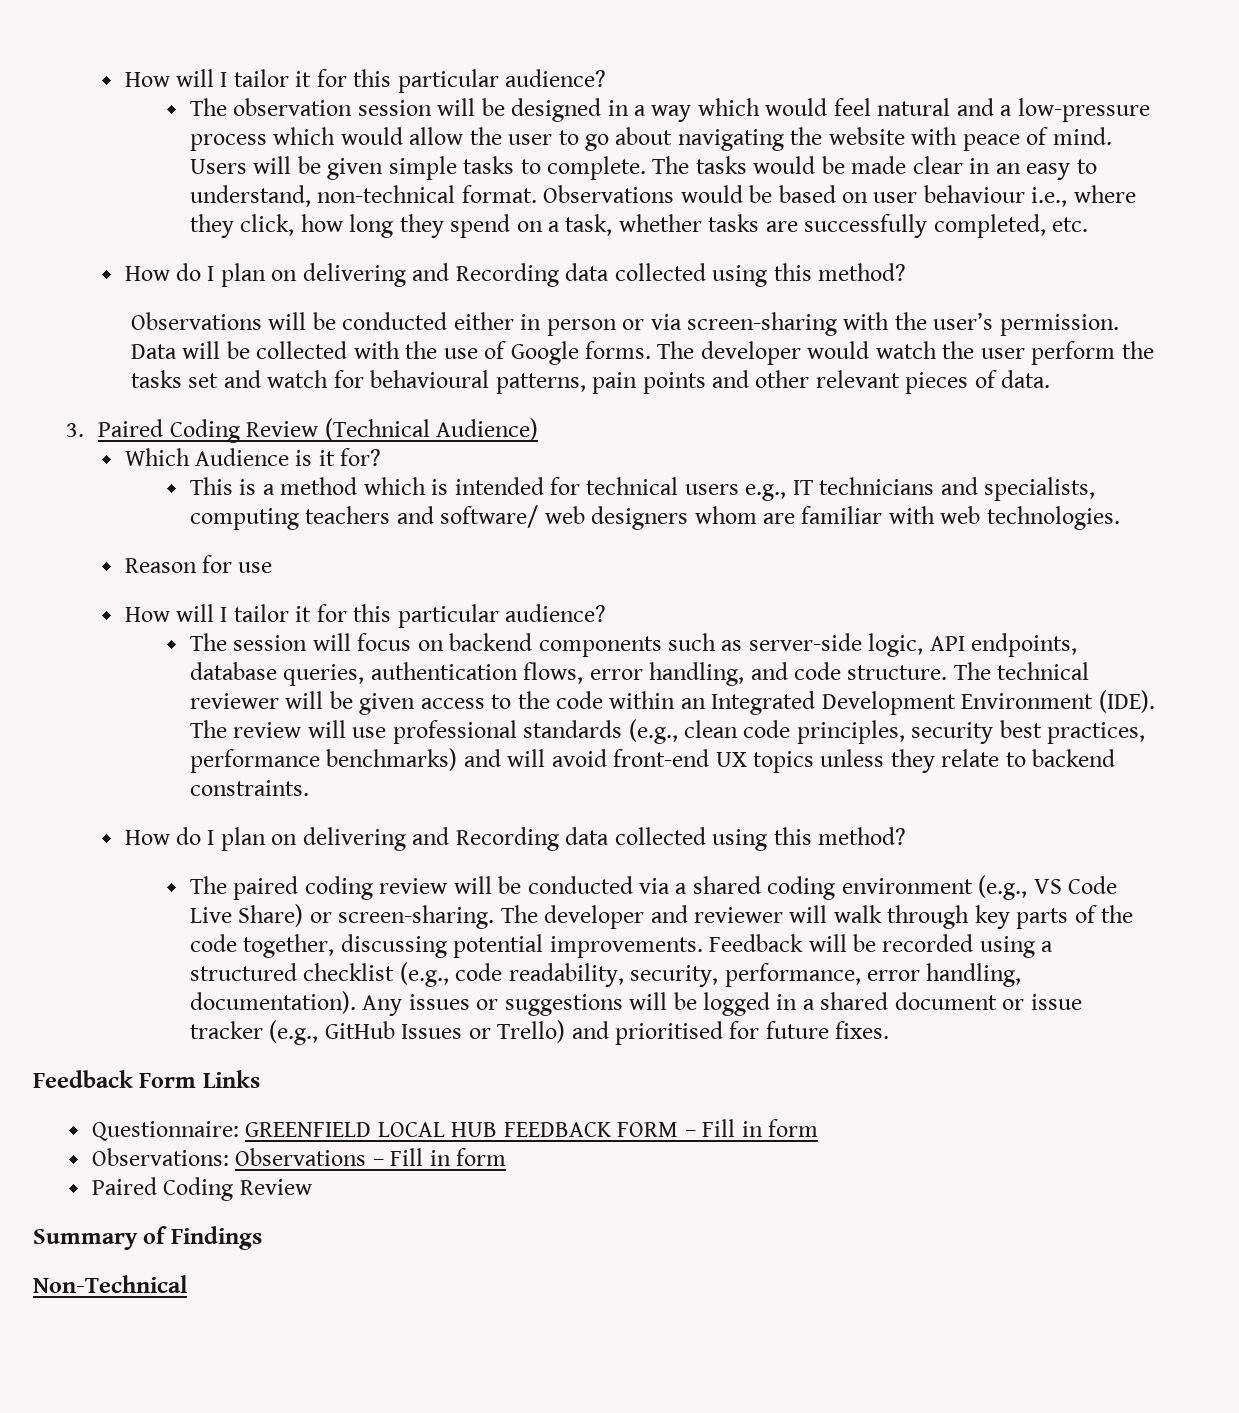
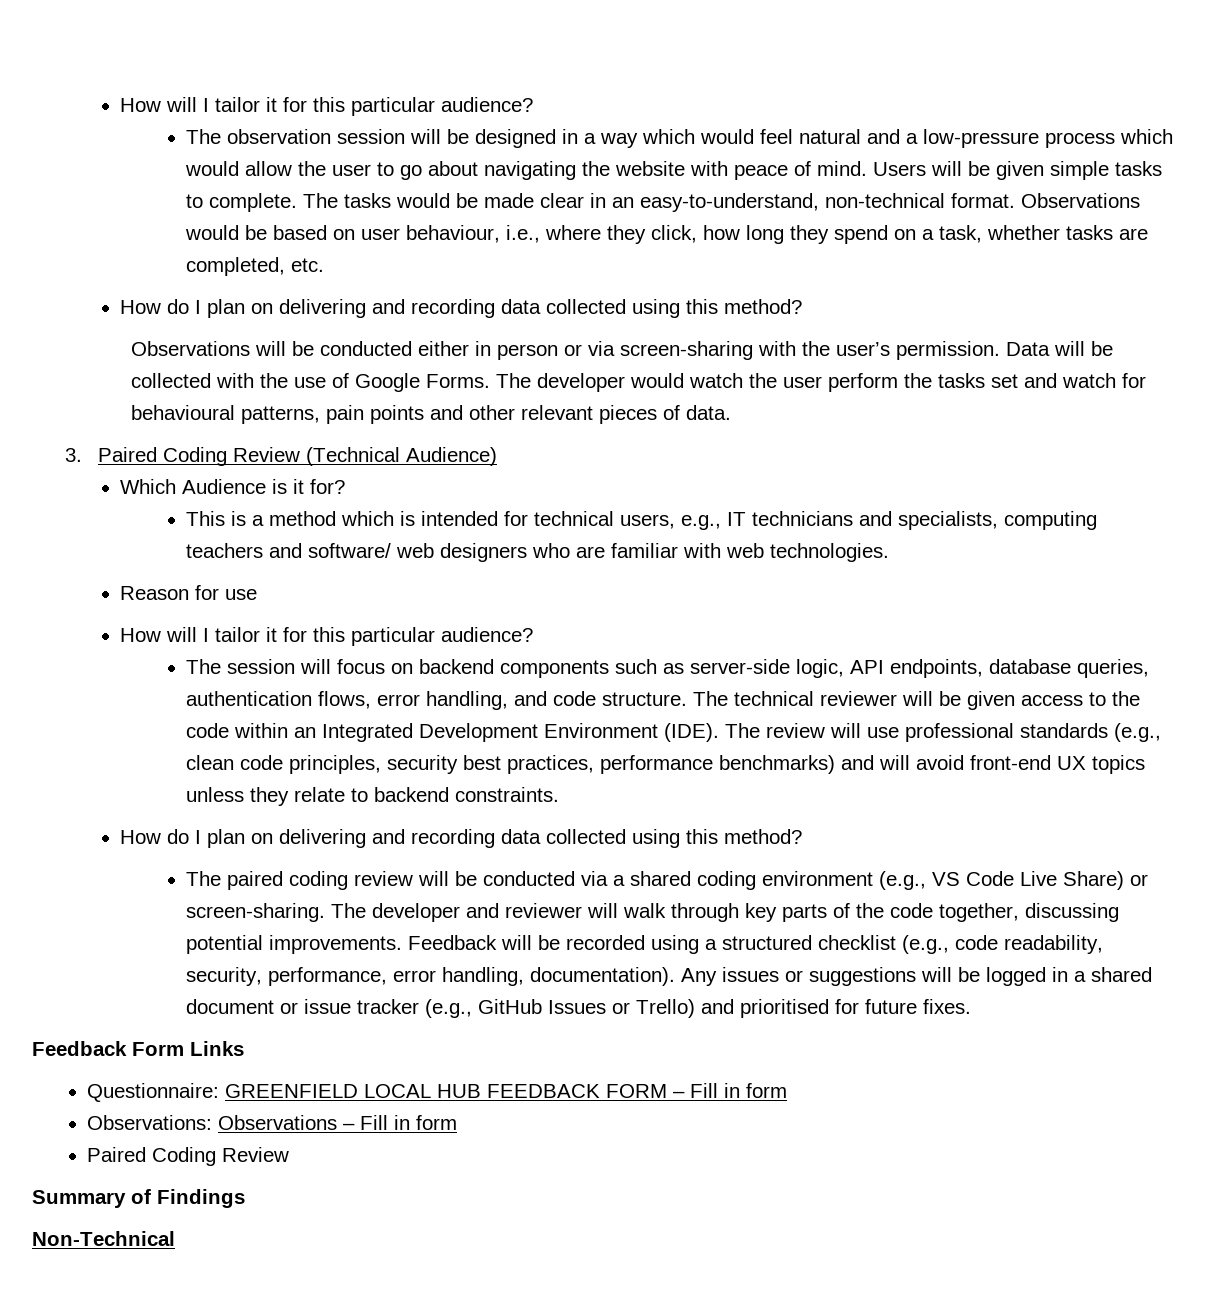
- The tasks would be made clear in an easy to understand, non-technical format.
+ The tasks would be made clear in an easy-to-understand, non-technical format.
- Observations would be based on user behaviour i.e., where they click, how long they spend on a task, whether tasks are successfully completed, etc.
- How do I plan on delivering and Recording data collected using this method?
+ Observations would be based on user behaviour, i.e., where they click, how long they spend on a task, whether tasks are completed, etc.
+ How do I plan on delivering and recording data collected using this method?
- Data will be collected with the use of Google forms.
+ Data will be collected with the use of Google Forms.
- This is a method which is intended for technical users e.g., IT technicians and specialists, computing teachers and software/ web designers whom are familiar with web technologies.
+ This is a method which is intended for technical users, e.g., IT technicians and specialists, computing teachers and software/ web designers who are familiar with web technologies.
  The review will use professional standards (e.g., clean code principles, security best practices, performance benchmarks) and will avoid front-end UX topics unless they relate to backend constraints.
- How do I plan on delivering and Recording data collected using this method?
+ How do I plan on delivering and recording data collected using this method?

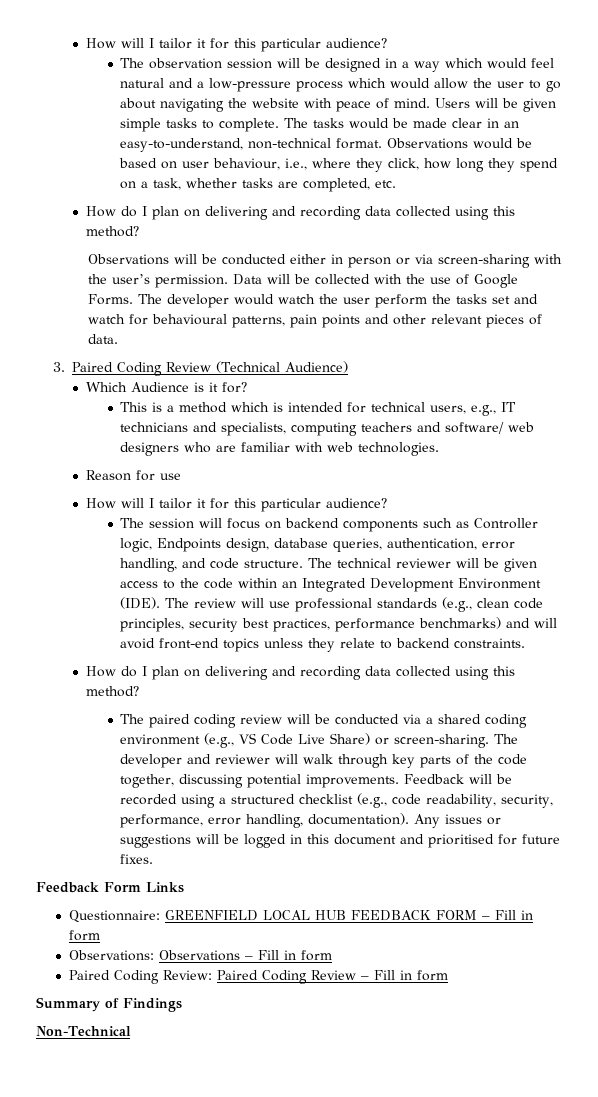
- The session will focus on backend components such as server-side logic, API endpoints, database queries, authentication flows, error handling, and code structure.
+ The session will focus on backend components such as Controller logic, Endpoints design, database queries, authentication, error handling, and code structure.
- The review will use professional standards (e.g., clean code principles, security best practices, performance benchmarks) and will avoid front-end UX topics unless they relate to backend constraints.
+ The review will use professional standards (e.g., clean code principles, security best practices, performance benchmarks) and will avoid front-end topics unless they relate to backend constraints.
- Any issues or suggestions will be logged in a shared document or issue tracker (e.g., GitHub Issues or Trello) and prioritised for future fixes.
+ Any issues or suggestions will be logged in this document and prioritised for future fixes.
  Observations: Observations – Fill in form
- Paired Coding Review
+ Paired Coding Review: Paired Coding Review – Fill in form

